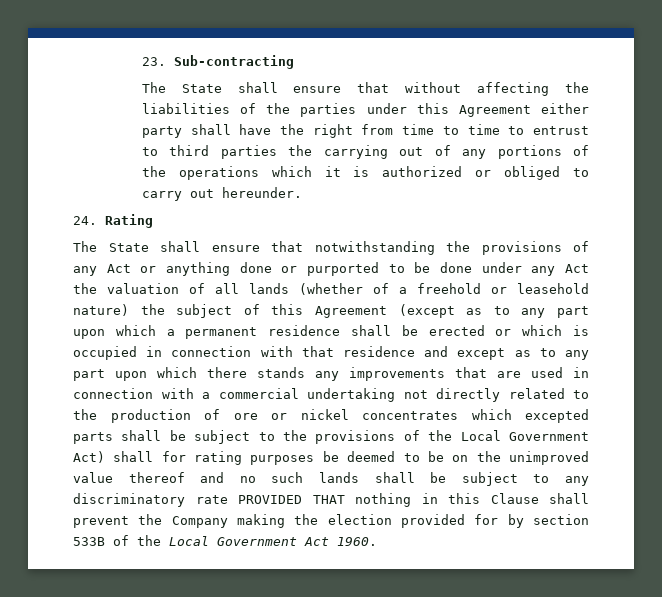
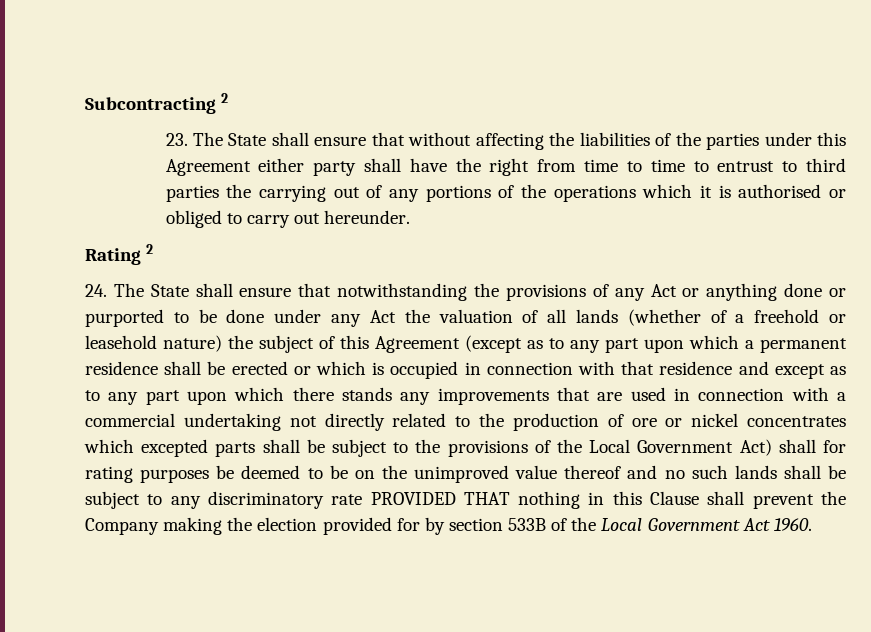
- 23. Sub-contracting
- The State shall ensure that without affecting the liabilities of the parties under this Agreement either party shall have the right from time to time to entrust to third parties the carrying out of any portions of the operations which it is authorized or obliged to carry out hereunder.
+ Subcontracting 2
+ 23. The State shall ensure that without affecting the liabilities of the parties under this Agreement either party shall have the right from time to time to entrust to third parties the carrying out of any portions of the operations which it is authorised or obliged to carry out hereunder.
+ Rating 2
- 24. Rating
- The State shall ensure that notwithstanding the provisions of any Act or anything done or purported to be done under any Act the valuation of all lands (whether of a freehold or leasehold nature) the subject of this Agreement (except as to any part upon which a permanent residence shall be erected or which is occupied in connection with that residence and except as to any part upon which there stands any improvements that are used in connection with a commercial undertaking not directly related to the production of ore or nickel concentrates which excepted parts shall be subject to the provisions of the Local Government Act) shall for rating purposes be deemed to be on the unimproved value thereof and no such lands shall be subject to any discriminatory rate PROVIDED THAT nothing in this Clause shall prevent the Company making the election provided for by section 533B of the Local Government Act 1960.
+ 24. The State shall ensure that notwithstanding the provisions of any Act or anything done or purported to be done under any Act the valuation of all lands (whether of a freehold or leasehold nature) the subject of this Agreement (except as to any part upon which a permanent residence shall be erected or which is occupied in connection with that residence and except as to any part upon which there stands any improvements that are used in connection with a commercial undertaking not directly related to the production of ore or nickel concentrates which excepted parts shall be subject to the provisions of the Local Government Act) shall for rating purposes be deemed to be on the unimproved value thereof and no such lands shall be subject to any discriminatory rate PROVIDED THAT nothing in this Clause shall prevent the Company making the election provided for by section 533B of the Local Government Act 1960.

